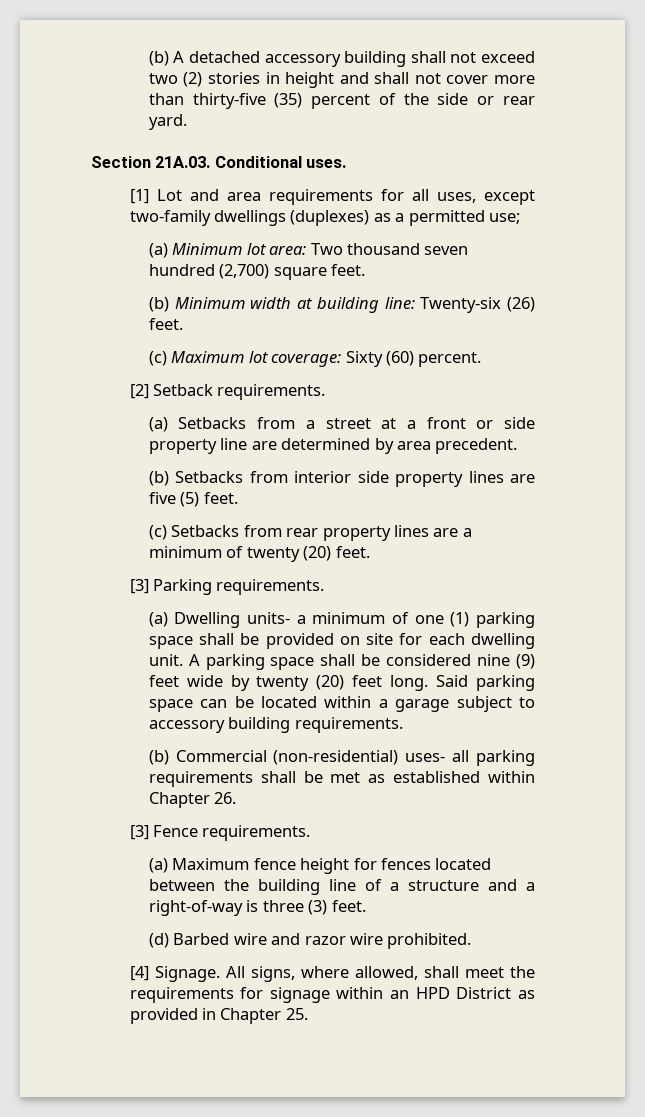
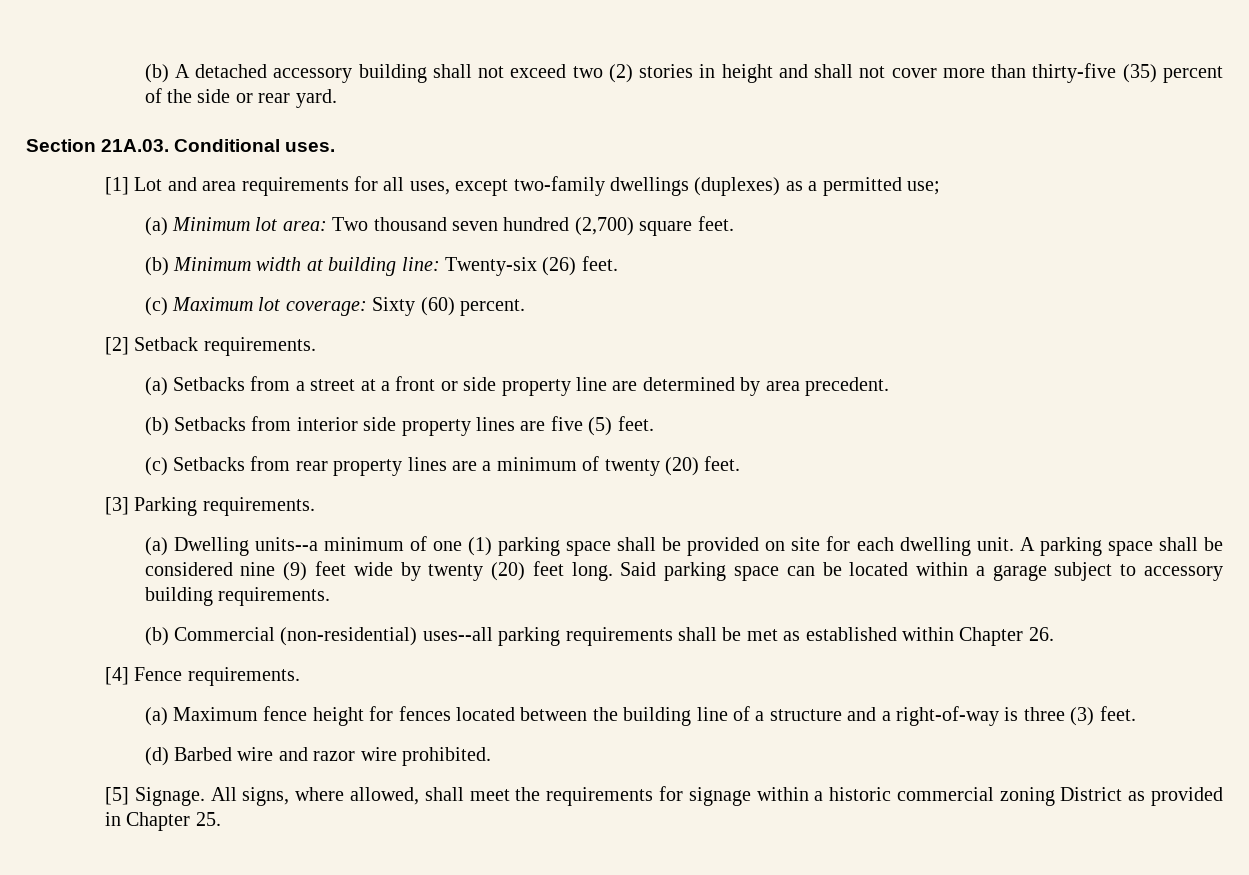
- (a) Dwelling units- a minimum of one (1) parking space shall be provided on site for each dwelling unit.
+ (a) Dwelling units--a minimum of one (1) parking space shall be provided on site for each dwelling unit.
- (b) Commercial (non-residential) uses- all parking requirements shall be met as established within Chapter 26.
+ (b) Commercial (non-residential) uses--all parking requirements shall be met as established within Chapter 26.
- [3] Fence requirements.
+ [4] Fence requirements.
- [4] Signage.
+ [5] Signage.
- All signs, where allowed, shall meet the requirements for signage within an HPD District as provided in Chapter 25.
+ All signs, where allowed, shall meet the requirements for signage within a historic commercial zoning District as provided in Chapter 25.

